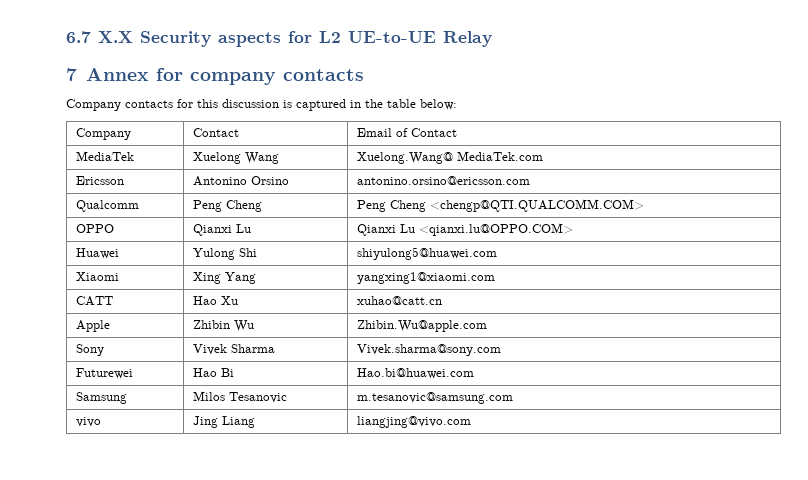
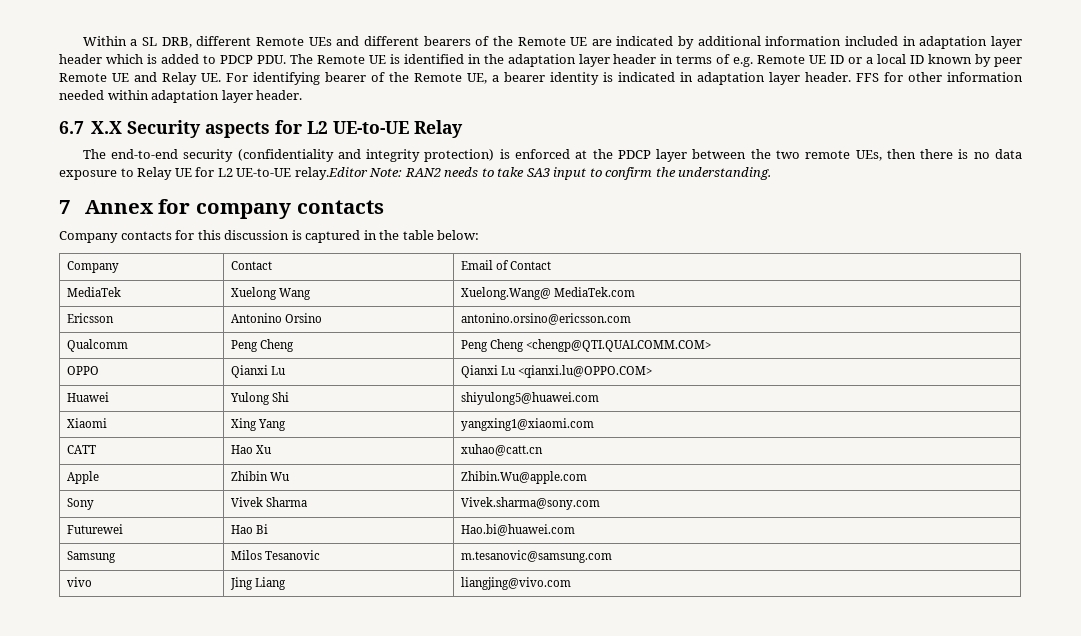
+ Within a SL DRB, different Remote UEs and different bearers of the Remote UE are indicated by additional information included in adaptation layer header which is added to PDCP PDU. The Remote UE is identified in the adaptation layer header in terms of e.g. Remote UE ID or a local ID known by peer Remote UE and Relay UE. For identifying bearer of the Remote UE, a bearer identity is indicated in adaptation layer header. FFS for other information needed within adaptation layer header.
+ The end-to-end security (confidentiality and integrity protection) is enforced at the PDCP layer between the two remote UEs, then there is no data exposure to Relay UE for L2 UE-to-UE relay.Editor Note: RAN2 needs to take SA3 input to confirm the understanding.

